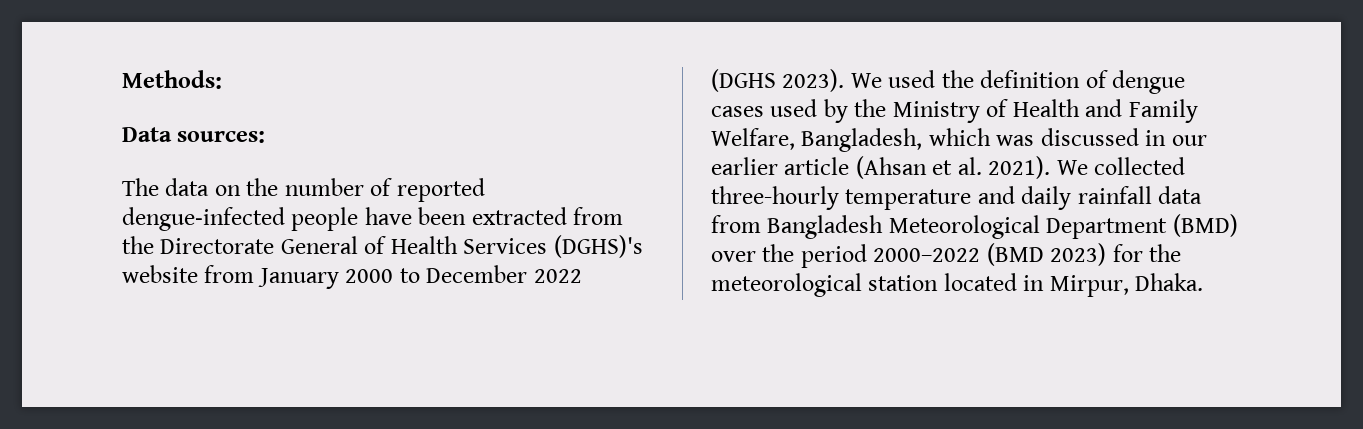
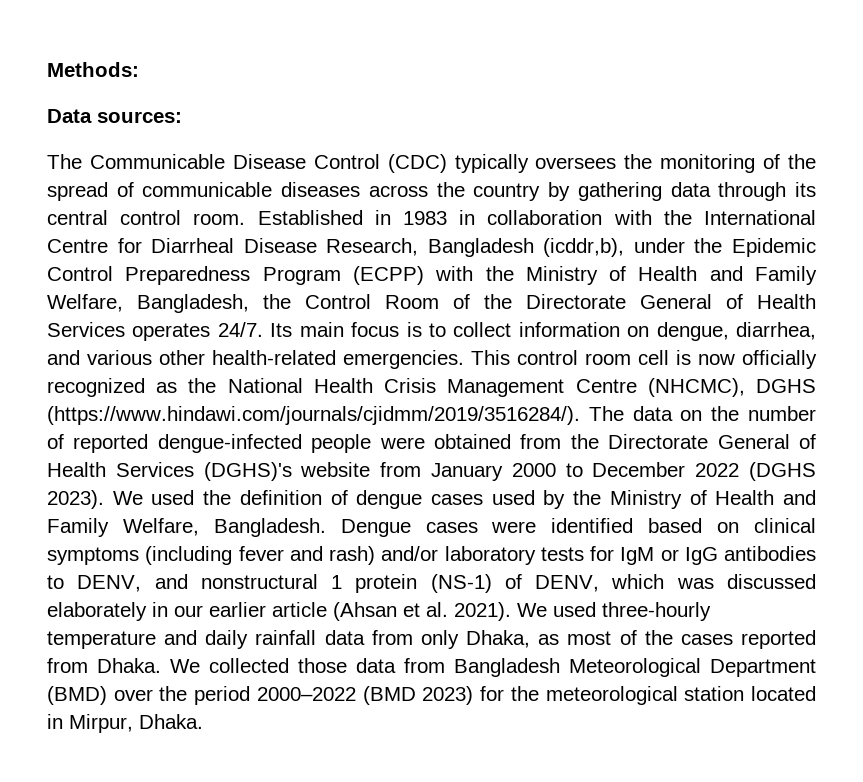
- The data on the number of reported dengue‐infected people have been extracted from the Directorate General of Health Services (DGHS)'s website from January 2000 to December 2022 (DGHS 2023).
+ The Communicable Disease Control (CDC) typically oversees the monitoring of the spread of communicable diseases across the country by gathering data through its central control room. Established in 1983 in collaboration with the International Centre for Diarrheal Disease Research, Bangladesh (icddr,b), under the Epidemic Control Preparedness Program (ECPP) with the Ministry of Health and Family Welfare, Bangladesh, the Control Room of the Directorate General of Health Services operates 24/7. Its main focus is to collect information on dengue, diarrhea, and various other health-related emergencies. This control room cell is now officially recognized as the National Health Crisis Management Centre (NHCMC), DGHS (https://www.hindawi.com/journals/cjidmm/2019/3516284/). The data on the number of reported dengue‐infected people were obtained from the Directorate General of Health Services (DGHS)'s website from January 2000 to December 2022 (DGHS 2023).
- We used the definition of dengue cases used by the Ministry of Health and Family Welfare, Bangladesh, which was discussed in our earlier article (Ahsan et al. 2021).
+ We used the definition of dengue cases used by the Ministry of Health and Family Welfare, Bangladesh. Dengue cases were identified based on clinical symptoms (including fever and rash) and/or laboratory tests for IgM or IgG antibodies to DENV, and nonstructural 1 protein (NS-1) of DENV, which was discussed elaborately in our earlier article (Ahsan et al. 2021).
- We collected three-hourly temperature and daily rainfall data from Bangladesh Meteorological Department (BMD) over the period 2000–2022 (BMD 2023) for the meteorological station located in Mirpur, Dhaka.
+ We used three-hourly temperature and daily rainfall data from only Dhaka, as most of the cases reported from Dhaka. We collected those data from Bangladesh Meteorological Department (BMD) over the period 2000–2022 (BMD 2023) for the meteorological station located in Mirpur, Dhaka.

